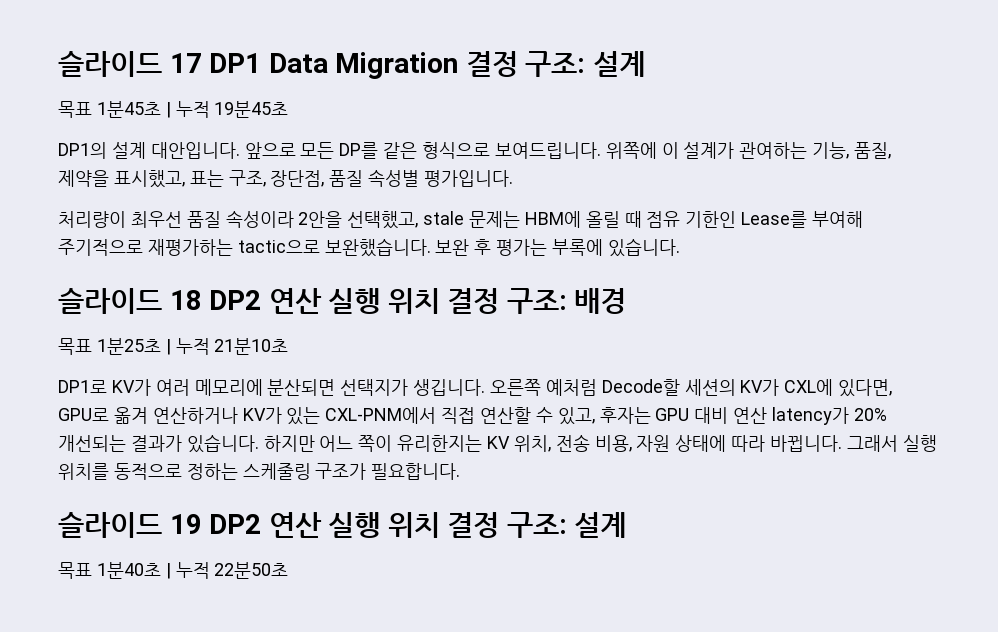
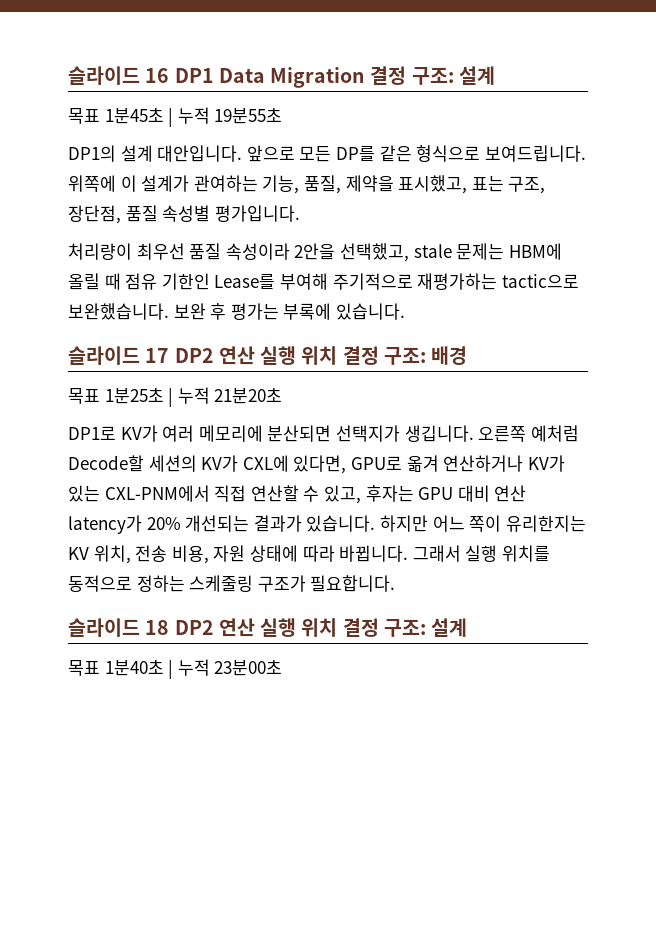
- 슬라이드 17 DP1 Data Migration 결정 구조: 설계
+ 슬라이드 16 DP1 Data Migration 결정 구조: 설계
- 목표 1분45초 | 누적 19분45초
+ 목표 1분45초 | 누적 19분55초
- 슬라이드 18 DP2 연산 실행 위치 결정 구조: 배경
+ 슬라이드 17 DP2 연산 실행 위치 결정 구조: 배경
- 목표 1분25초 | 누적 21분10초
+ 목표 1분25초 | 누적 21분20초
- 슬라이드 19 DP2 연산 실행 위치 결정 구조: 설계
+ 슬라이드 18 DP2 연산 실행 위치 결정 구조: 설계
- 목표 1분40초 | 누적 22분50초
+ 목표 1분40초 | 누적 23분00초

